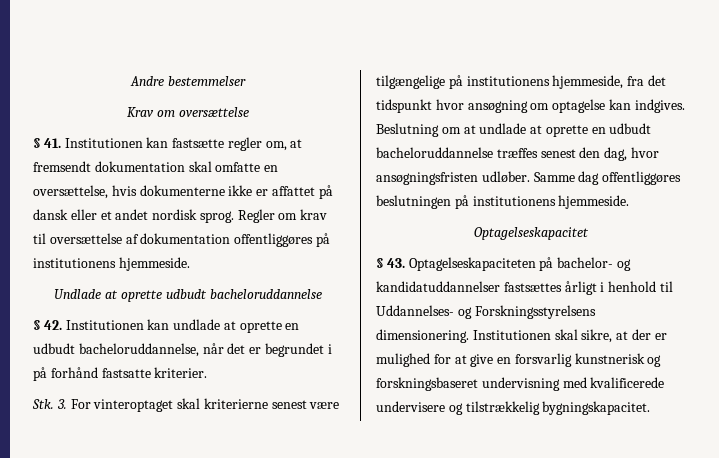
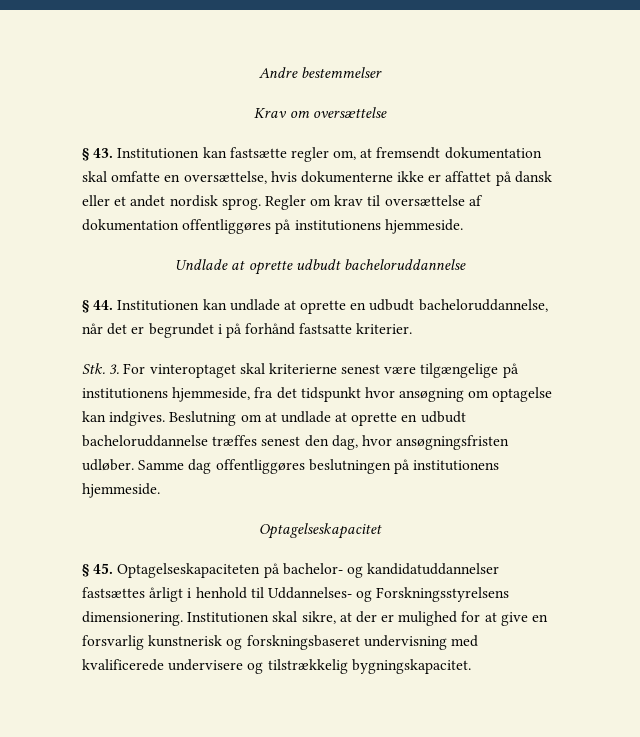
- § 41. Institutionen kan fastsætte regler om, at fremsendt dokumentation skal omfatte en oversættelse, hvis dokumenterne ikke er affattet på dansk eller et andet nordisk sprog.
+ § 43. Institutionen kan fastsætte regler om, at fremsendt dokumentation skal omfatte en oversættelse, hvis dokumenterne ikke er affattet på dansk eller et andet nordisk sprog.
- § 42. Institutionen kan undlade at oprette en udbudt bacheloruddannelse, når det er begrundet i på forhånd fastsatte kriterier.
+ § 44. Institutionen kan undlade at oprette en udbudt bacheloruddannelse, når det er begrundet i på forhånd fastsatte kriterier.
- § 43. Optagelseskapaciteten på bachelor- og kandidatuddannelser fastsættes årligt i henhold til Uddannelses- og Forskningsstyrelsens dimensionering.
+ § 45. Optagelseskapaciteten på bachelor- og kandidatuddannelser fastsættes årligt i henhold til Uddannelses- og Forskningsstyrelsens dimensionering.

